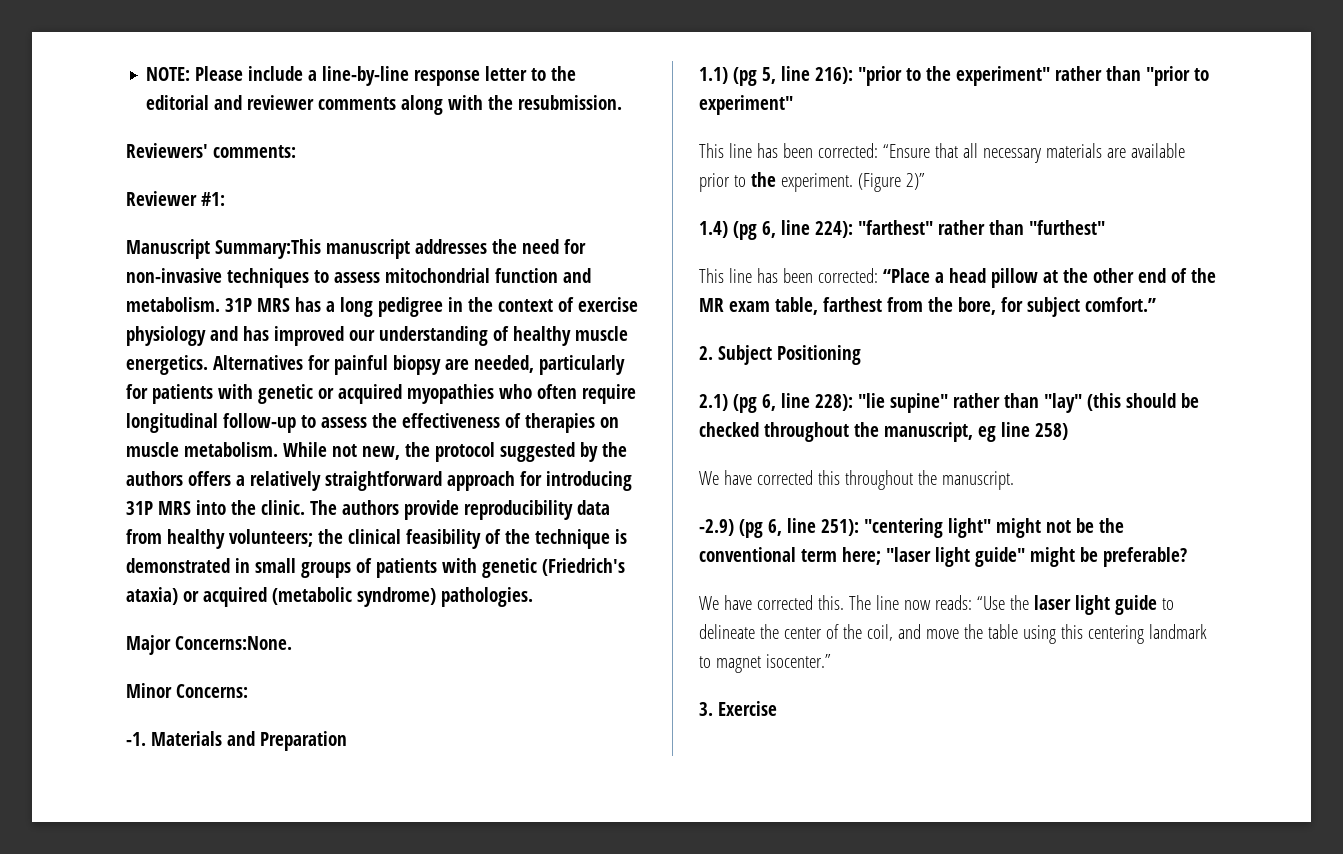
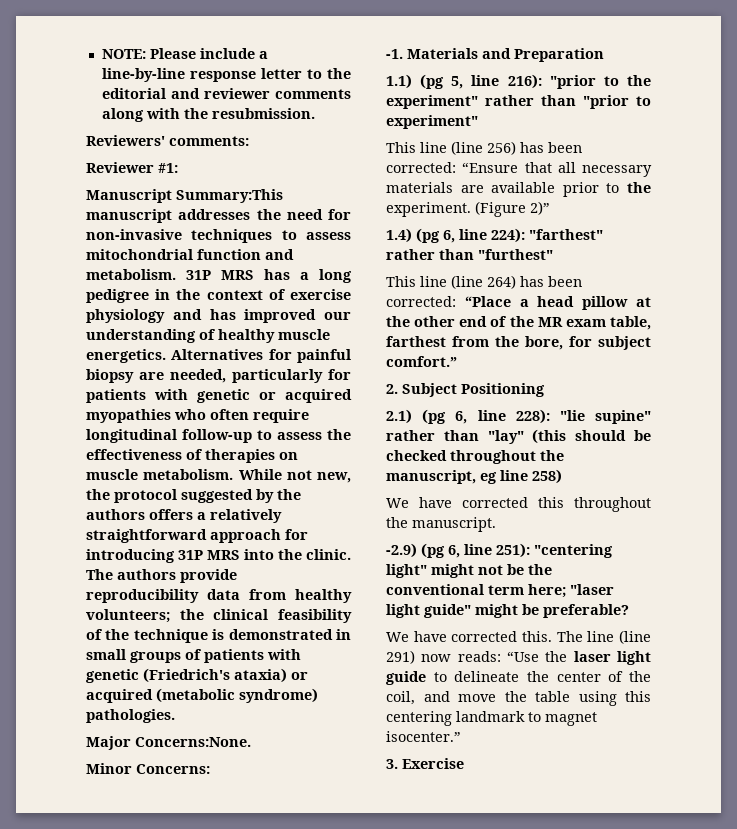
- This line has been corrected: “Ensure that all necessary materials are available prior to the experiment.
+ This line (line 256) has been corrected: “Ensure that all necessary materials are available prior to the experiment.
- This line has been corrected: “Place a head pillow at the other end of the MR exam table, farthest from the bore, for subject comfort.”
+ This line (line 264) has been corrected: “Place a head pillow at the other end of the MR exam table, farthest from the bore, for subject comfort.”
- The line now reads: “Use the laser light guide to delineate the center of the coil, and move the table using this centering landmark to magnet isocenter.”
+ The line (line 291) now reads: “Use the laser light guide to delineate the center of the coil, and move the table using this centering landmark to magnet isocenter.”

